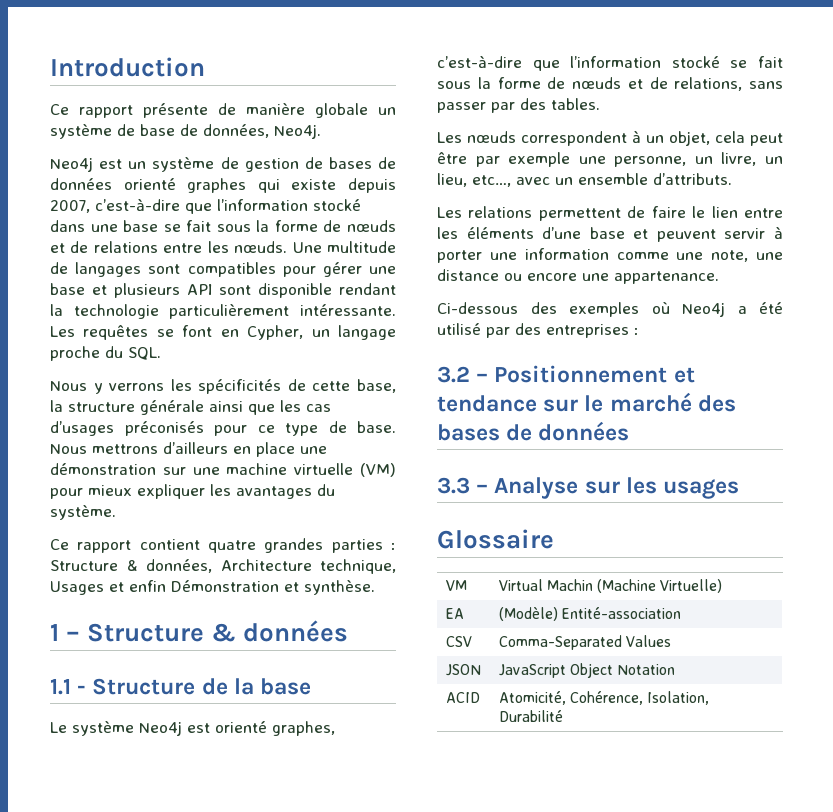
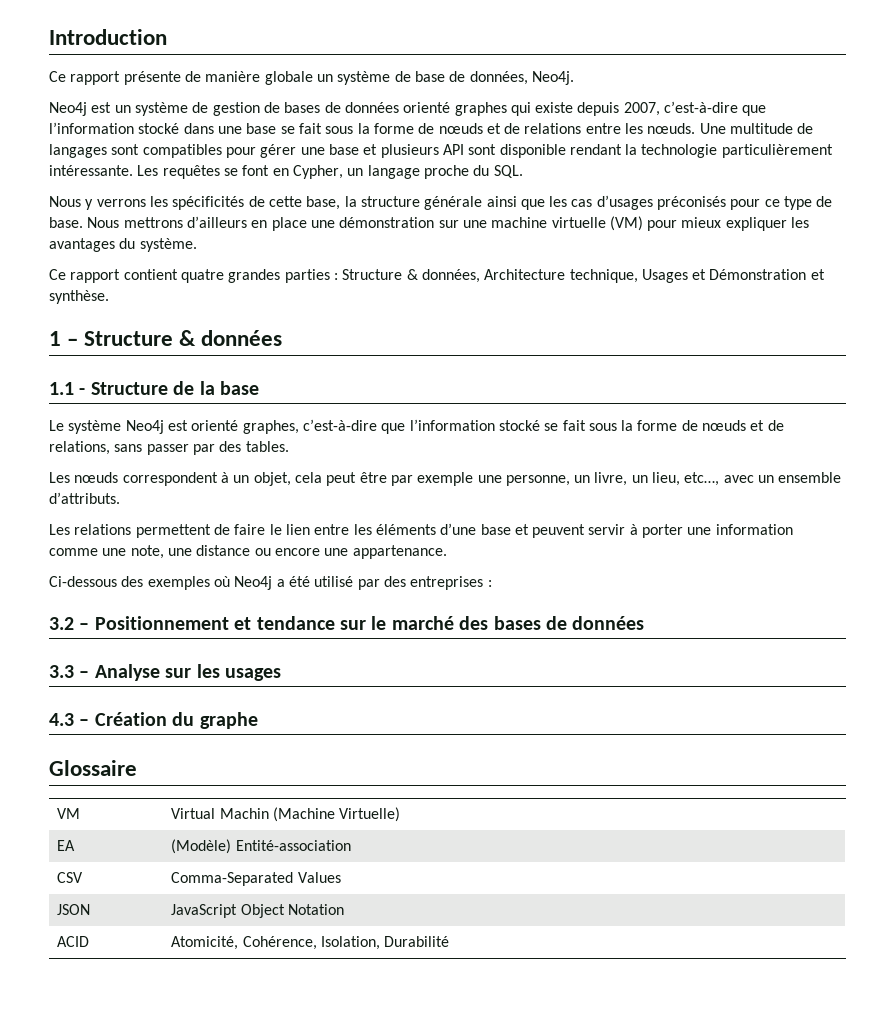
- Ce rapport contient quatre grandes parties : Structure & données, Architecture technique, Usages et enfin Démonstration et synthèse.
+ Ce rapport contient quatre grandes parties : Structure & données, Architecture technique, Usages et Démonstration et synthèse.
+ 4.3 – Création du graphe

